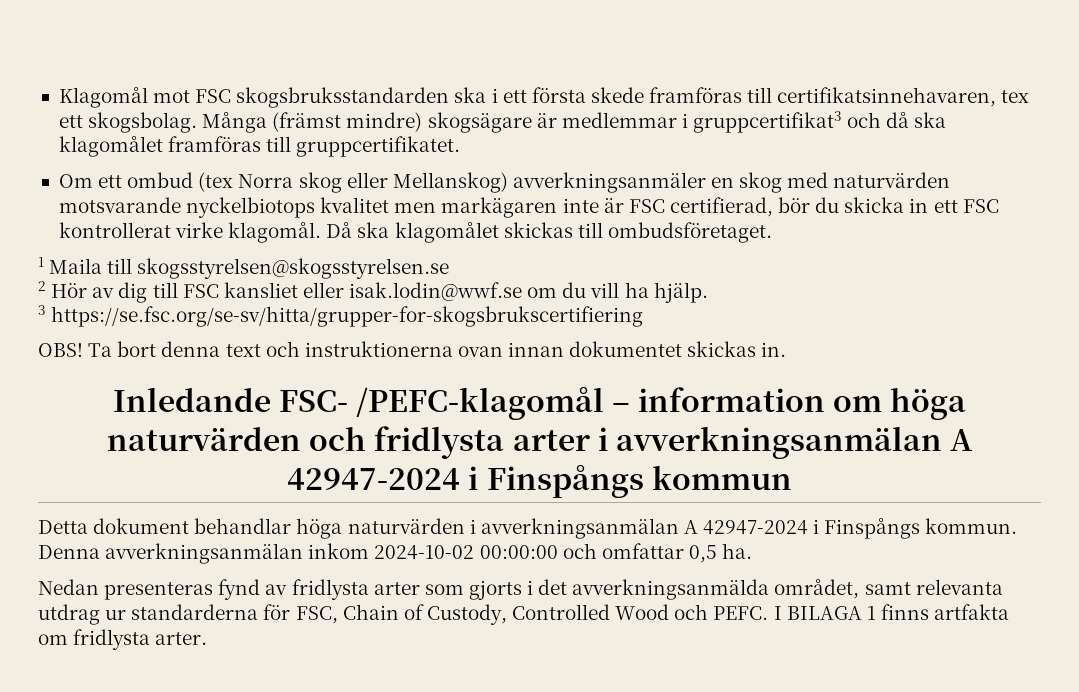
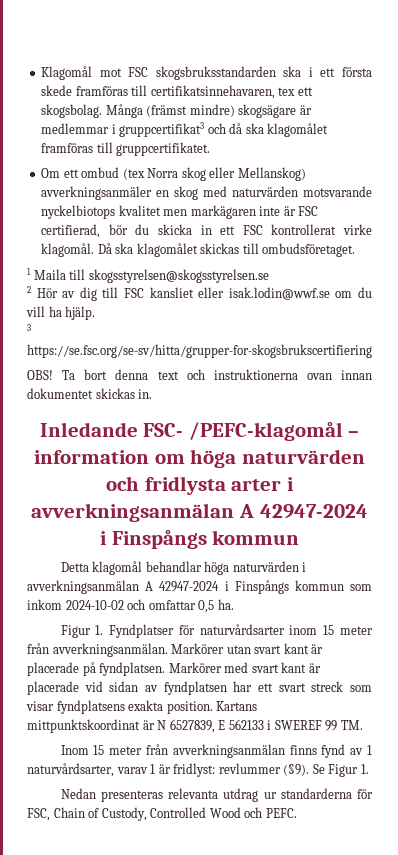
- Detta dokument behandlar höga naturvärden i avverkningsanmälan A 42947-2024 i Finspångs kommun. Denna avverkningsanmälan inkom 2024-10-02 00:00:00 och omfattar 0,5 ha.
+ Detta klagomål behandlar höga naturvärden i avverkningsanmälan A 42947-2024 i Finspångs kommun som inkom 2024-10-02 och omfattar 0,5 ha.
- Nedan presenteras fynd av fridlysta arter som gjorts i det avverkningsanmälda området, samt relevanta utdrag ur standarderna för FSC, Chain of Custody, Controlled Wood och PEFC. I BILAGA 1 finns artfakta om fridlysta arter.
+ Figur 1. Fyndplatser för naturvårdsarter inom 15 meter från avverkningsanmälan. Markörer utan svart kant är placerade på fyndplatsen. Markörer med svart kant är placerade vid sidan av fyndplatsen har ett svart streck som visar fyndplatsens exakta position. Kartans mittpunktskoordinat är N 6527839, E 562133 i SWEREF 99 TM.
+ Inom 15 meter från avverkningsanmälan finns fynd av 1 naturvårdsarter, varav 1 är fridlyst: revlummer (§9). Se Figur 1.
+ Nedan presenteras relevanta utdrag ur standarderna för FSC, Chain of Custody, Controlled Wood och PEFC.

